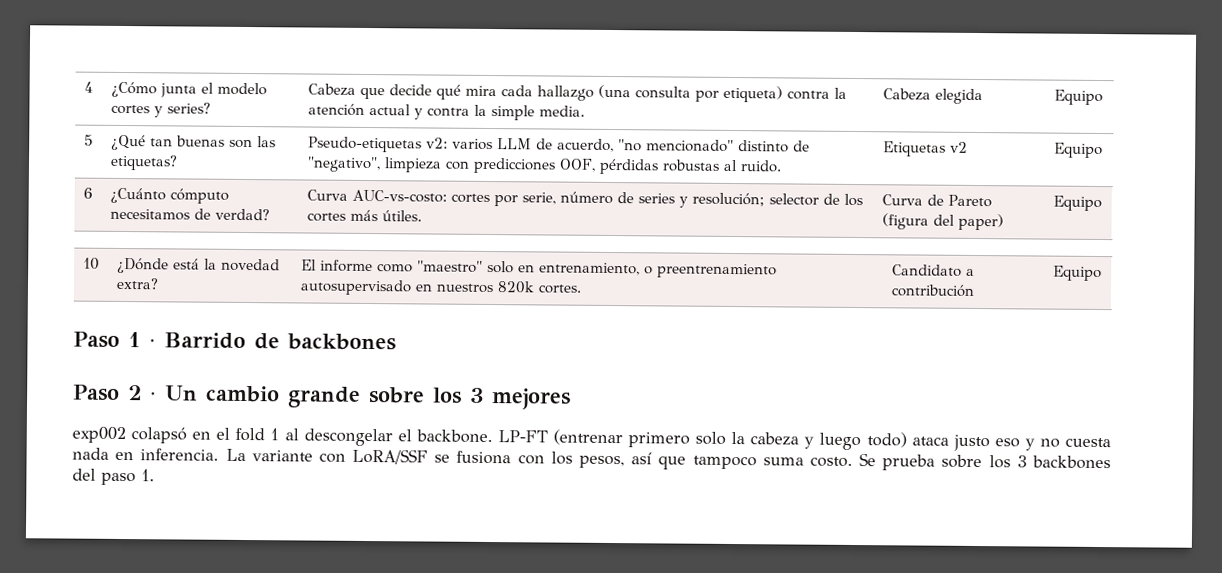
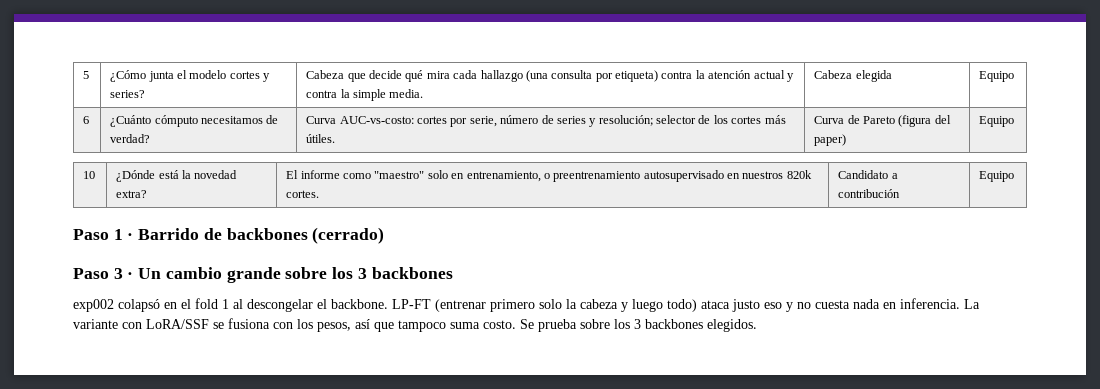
- 4 | ¿Cómo junta el modelo cortes y series? | Cabeza que decide qué mira cada hallazgo (una consulta por etiqueta) contra la atención actual y contra la simple media. | Cabeza elegida | Equipo
+ 5 | ¿Cómo junta el modelo cortes y series? | Cabeza que decide qué mira cada hallazgo (una consulta por etiqueta) contra la atención actual y contra la simple media. | Cabeza elegida | Equipo
- 5 | ¿Qué tan buenas son las etiquetas? | Pseudo-etiquetas v2: varios LLM de acuerdo, "no mencionado" distinto de "negativo", limpieza con predicciones OOF, pérdidas robustas al ruido. | Etiquetas v2 | Equipo
- Paso 1 · Barrido de backbones
- Paso 2 · Un cambio grande sobre los 3 mejores
+ Paso 1 · Barrido de backbones (cerrado)
+ Paso 3 · Un cambio grande sobre los 3 backbones
- Se prueba sobre los 3 backbones del paso 1.
+ Se prueba sobre los 3 backbones elegidos.

